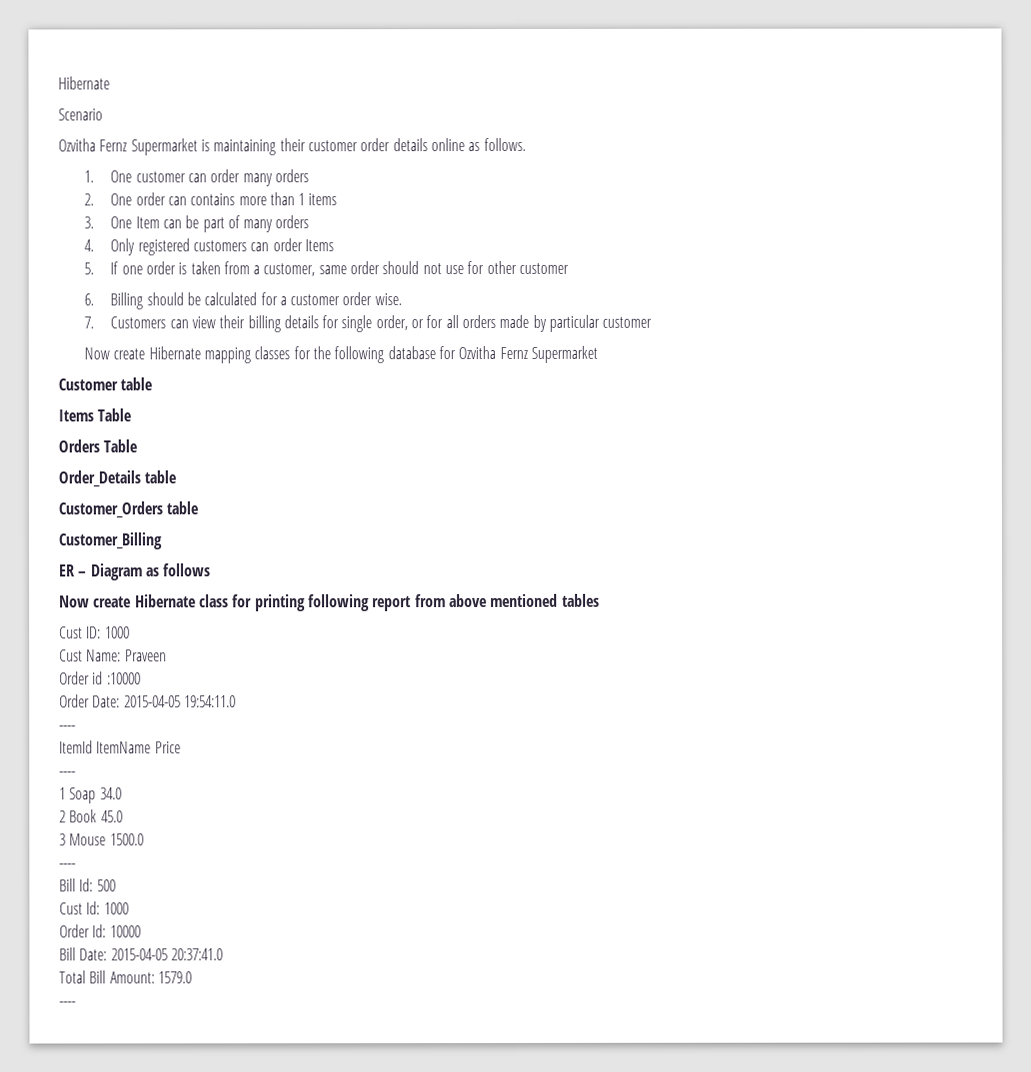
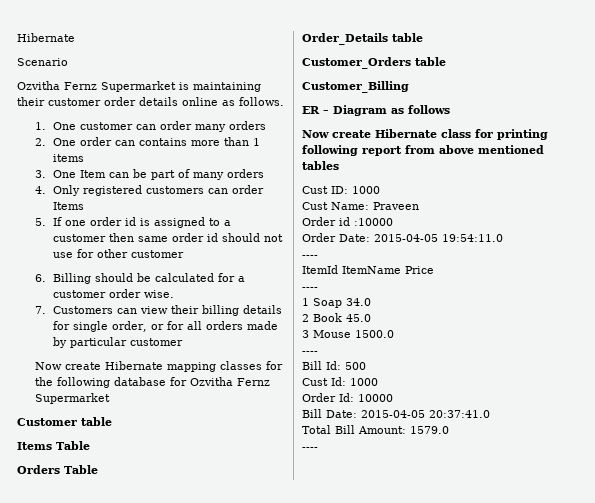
- 5. If one order is taken from a customer, same order should not use for other customer
+ 5. If one order id is assigned to a customer then same order id should not use for other customer

